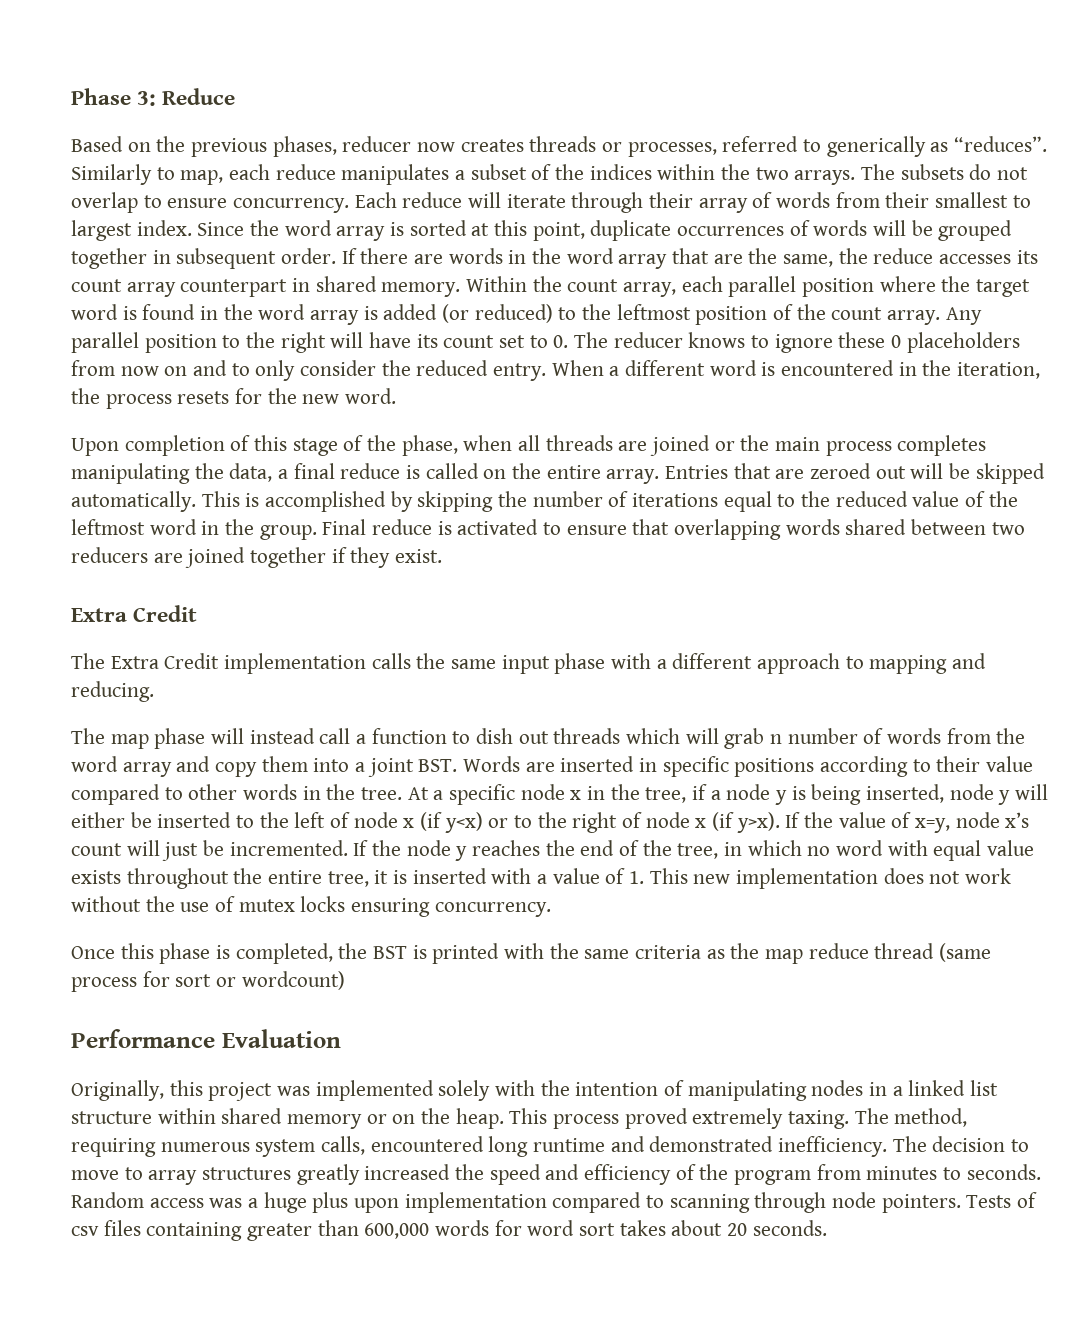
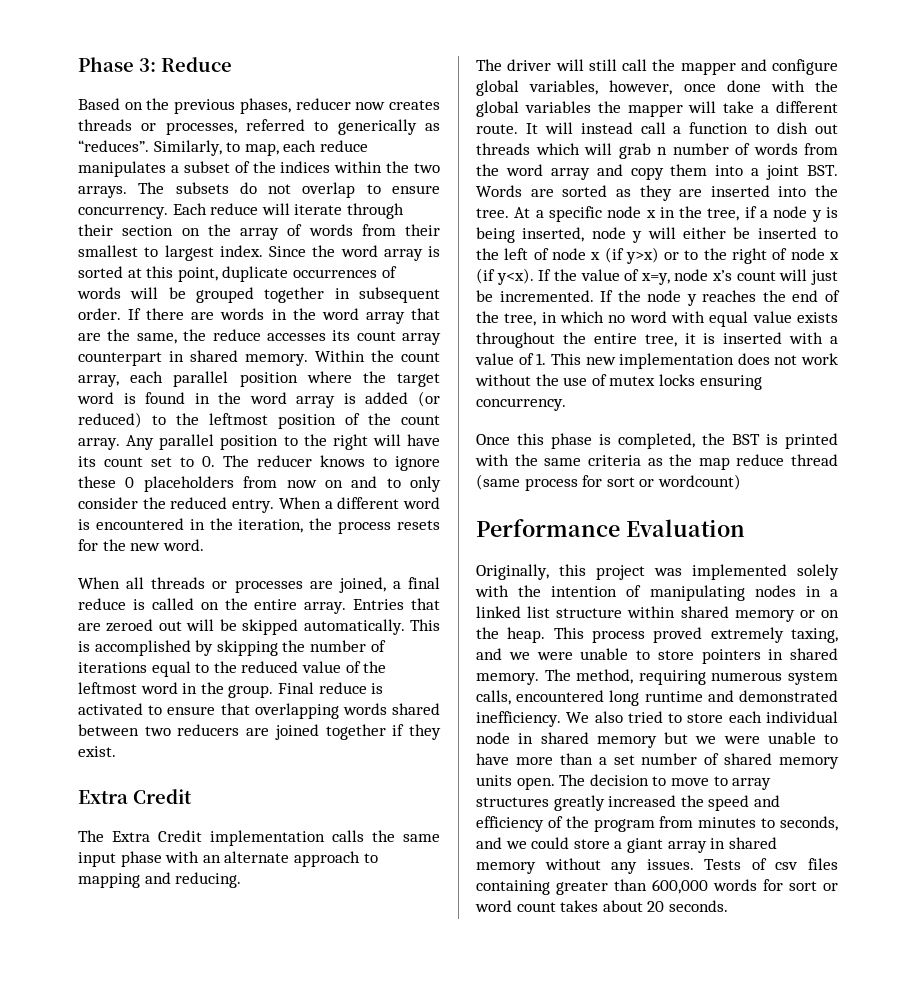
- Similarly to map, each reduce manipulates a subset of the indices within the two arrays.
+ Similarly, to map, each reduce manipulates a subset of the indices within the two arrays.
- Each reduce will iterate through their array of words from their smallest to largest index.
+ Each reduce will iterate through their section on the array of words from their smallest to largest index.
- Upon completion of this stage of the phase, when all threads are joined or the main process completes manipulating the data, a final reduce is called on the entire array.
+ When all threads or processes are joined, a final reduce is called on the entire array.
- The Extra Credit implementation calls the same input phase with a different approach to mapping and reducing.
+ The Extra Credit implementation calls the same input phase with an alternate approach to mapping and reducing.
- The map phase will instead call a function to dish out threads which will grab n number of words from the word array and copy them into a joint BST. Words are inserted in specific positions according to their value compared to other words in the tree.
+ The driver will still call the mapper and configure global variables, however, once done with the global variables the mapper will take a different route. It will instead call a function to dish out threads which will grab n number of words from the word array and copy them into a joint BST. Words are sorted as they are inserted into the tree.
- At a specific node x in the tree, if a node y is being inserted, node y will either be inserted to the left of node x (if y<x) or to the right of node x (if y>x).
+ At a specific node x in the tree, if a node y is being inserted, node y will either be inserted to the left of node x (if y>x) or to the right of node x (if y<x).
- This process proved extremely taxing.
+ This process proved extremely taxing, and we were unable to store pointers in shared memory.
+ We also tried to store each individual node in shared memory but we were unable to have more than a set number of shared memory units open.
- The decision to move to array structures greatly increased the speed and efficiency of the program from minutes to seconds. Random access was a huge plus upon implementation compared to scanning through node pointers.
+ The decision to move to array structures greatly increased the speed and efficiency of the program from minutes to seconds, and we could store a giant array in shared memory without any issues.
- Tests of csv files containing greater than 600,000 words for word sort takes about 20 seconds.
+ Tests of csv files containing greater than 600,000 words for sort or word count takes about 20 seconds.

